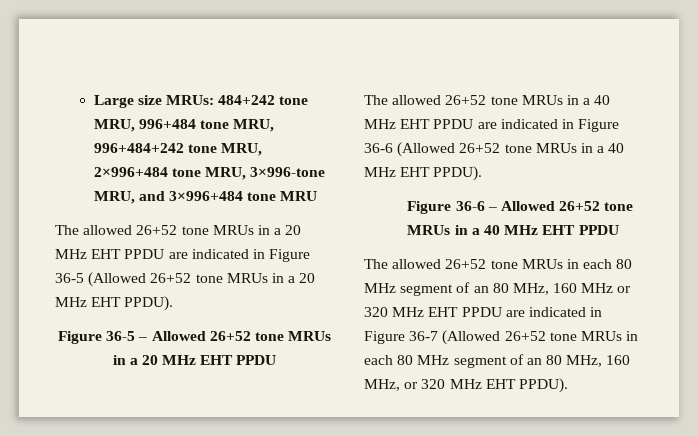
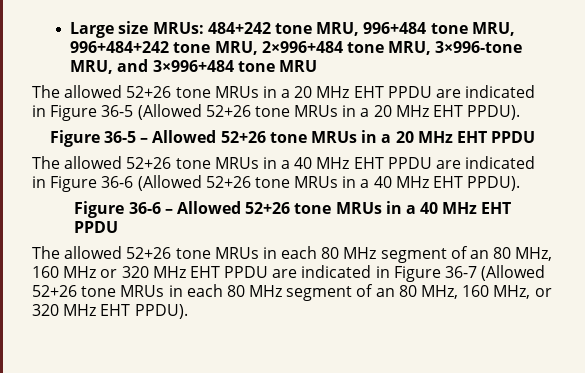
- The allowed 26+52 tone MRUs in a 20 MHz EHT PPDU are indicated in Figure 36-5 (Allowed 26+52 tone MRUs in a 20 MHz EHT PPDU).
+ The allowed 52+26 tone MRUs in a 20 MHz EHT PPDU are indicated in Figure 36-5 (Allowed 52+26 tone MRUs in a 20 MHz EHT PPDU).
- Figure 36-5 – Allowed 26+52 tone MRUs in a 20 MHz EHT PPDU
+ Figure 36-5 – Allowed 52+26 tone MRUs in a 20 MHz EHT PPDU
- The allowed 26+52 tone MRUs in a 40 MHz EHT PPDU are indicated in Figure 36-6 (Allowed 26+52 tone MRUs in a 40 MHz EHT PPDU).
+ The allowed 52+26 tone MRUs in a 40 MHz EHT PPDU are indicated in Figure 36-6 (Allowed 52+26 tone MRUs in a 40 MHz EHT PPDU).
- Figure 36-6 – Allowed 26+52 tone MRUs in a 40 MHz EHT PPDU
+ Figure 36-6 – Allowed 52+26 tone MRUs in a 40 MHz EHT PPDU
- The allowed 26+52 tone MRUs in each 80 MHz segment of an 80 MHz, 160 MHz or 320 MHz EHT PPDU are indicated in Figure 36-7 (Allowed 26+52 tone MRUs in each 80 MHz segment of an 80 MHz, 160 MHz, or 320 MHz EHT PPDU).
+ The allowed 52+26 tone MRUs in each 80 MHz segment of an 80 MHz, 160 MHz or 320 MHz EHT PPDU are indicated in Figure 36-7 (Allowed 52+26 tone MRUs in each 80 MHz segment of an 80 MHz, 160 MHz, or 320 MHz EHT PPDU).

